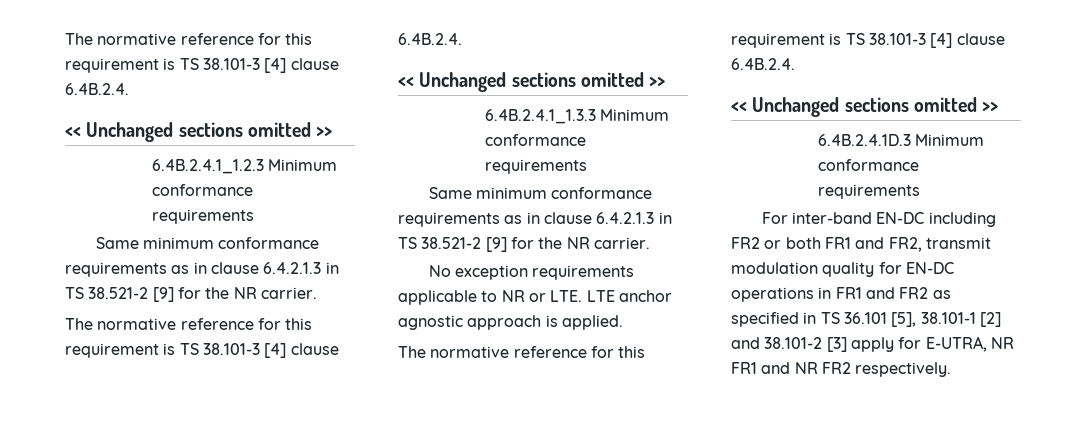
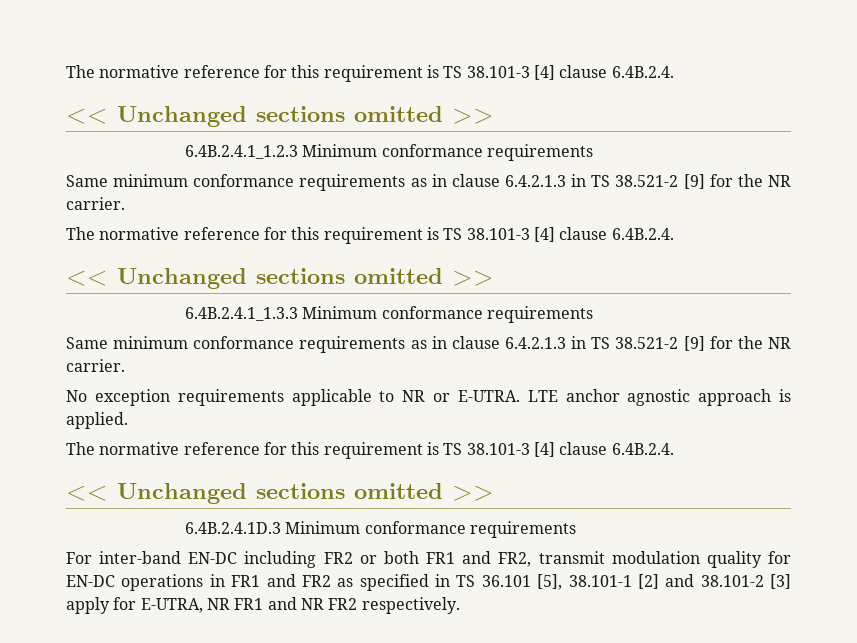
- No exception requirements applicable to NR or LTE. LTE anchor agnostic approach is applied.
+ No exception requirements applicable to NR or E-UTRA. LTE anchor agnostic approach is applied.

